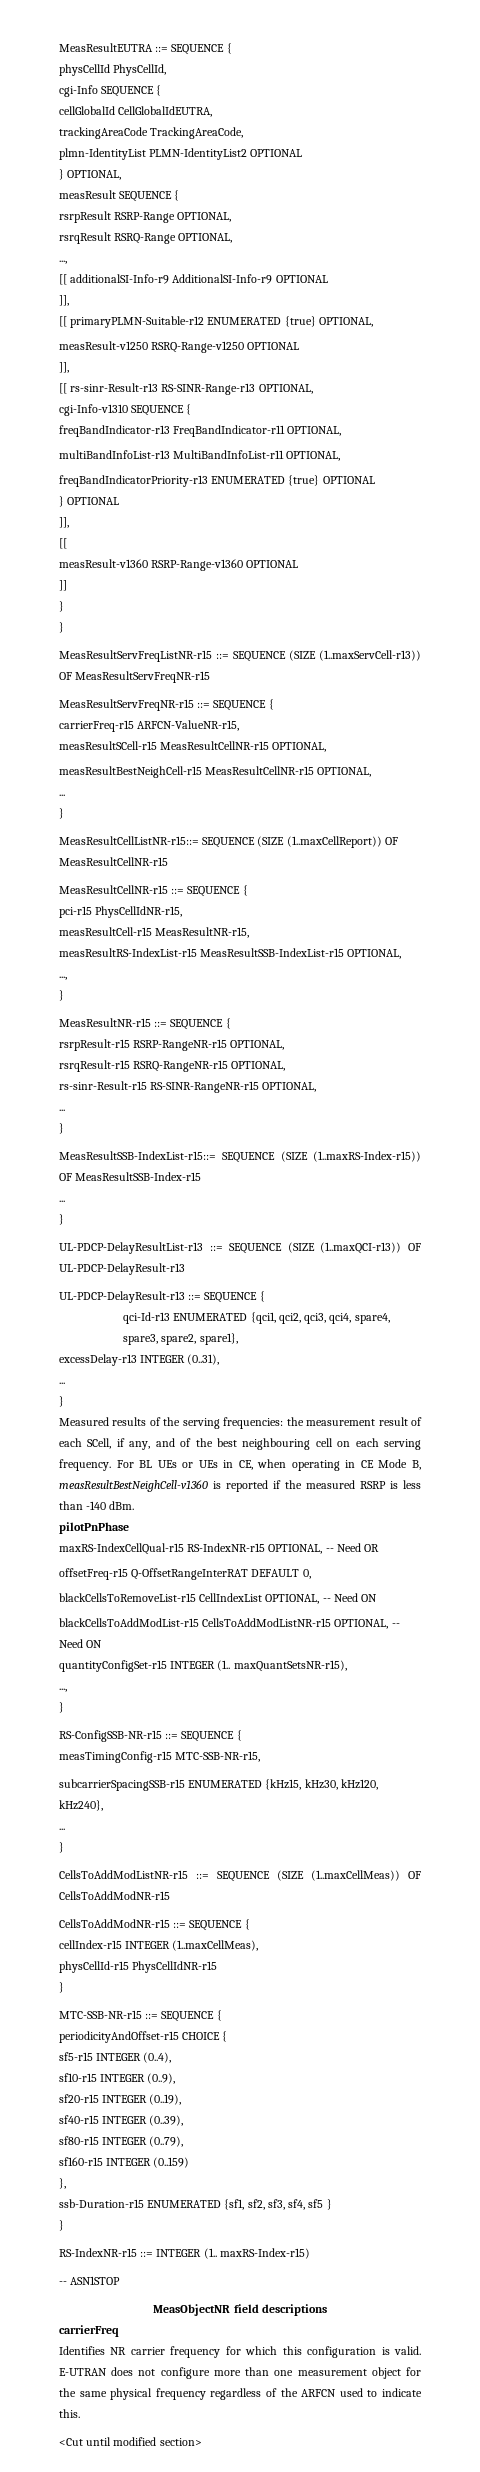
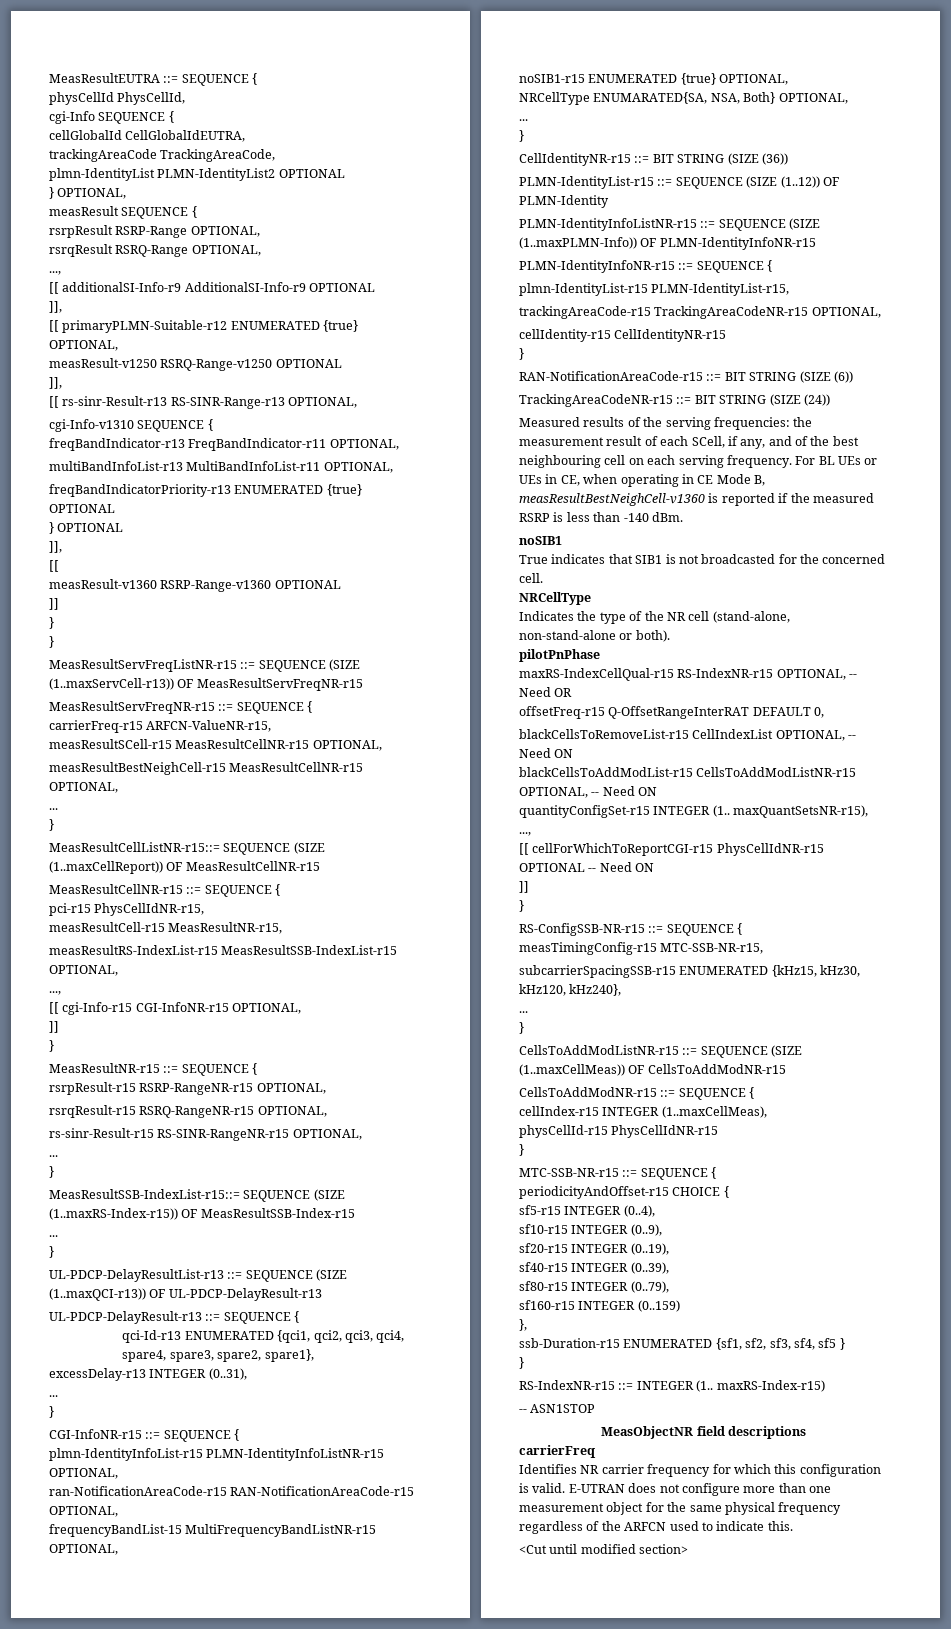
+ [[ cgi-Info-r15 CGI-InfoNR-r15 OPTIONAL,
+ ]]
+ CGI-InfoNR-r15 ::= SEQUENCE {
+ plmn-IdentityInfoList-r15 PLMN-IdentityInfoListNR-r15 OPTIONAL,
+ ran-NotificationAreaCode-r15 RAN-NotificationAreaCode-r15 OPTIONAL,
+ frequencyBandList-15 MultiFrequencyBandListNR-r15 OPTIONAL,
+ noSIB1-r15 ENUMERATED {true} OPTIONAL,
+ NRCellType ENUMARATED{SA, NSA, Both} OPTIONAL,
+ ...
+ }
+ CellIdentityNR-r15 ::= BIT STRING (SIZE (36))
+ PLMN-IdentityList-r15 ::= SEQUENCE (SIZE (1..12)) OF PLMN-Identity
+ PLMN-IdentityInfoListNR-r15 ::= SEQUENCE (SIZE (1..maxPLMN-Info)) OF PLMN-IdentityInfoNR-r15
+ PLMN-IdentityInfoNR-r15 ::= SEQUENCE {
+ plmn-IdentityList-r15 PLMN-IdentityList-r15,
+ trackingAreaCode-r15 TrackingAreaCodeNR-r15 OPTIONAL,
+ cellIdentity-r15 CellIdentityNR-r15
+ }
+ RAN-NotificationAreaCode-r15 ::= BIT STRING (SIZE (6))
+ TrackingAreaCodeNR-r15 ::= BIT STRING (SIZE (24))
+ noSIB1
+ True indicates that SIB1 is not broadcasted for the concerned cell.
+ NRCellType
+ Indicates the type of the NR cell (stand-alone, non-stand-alone or both).
+ [[ cellForWhichToReportCGI-r15 PhysCellIdNR-r15 OPTIONAL -- Need ON
+ ]]

